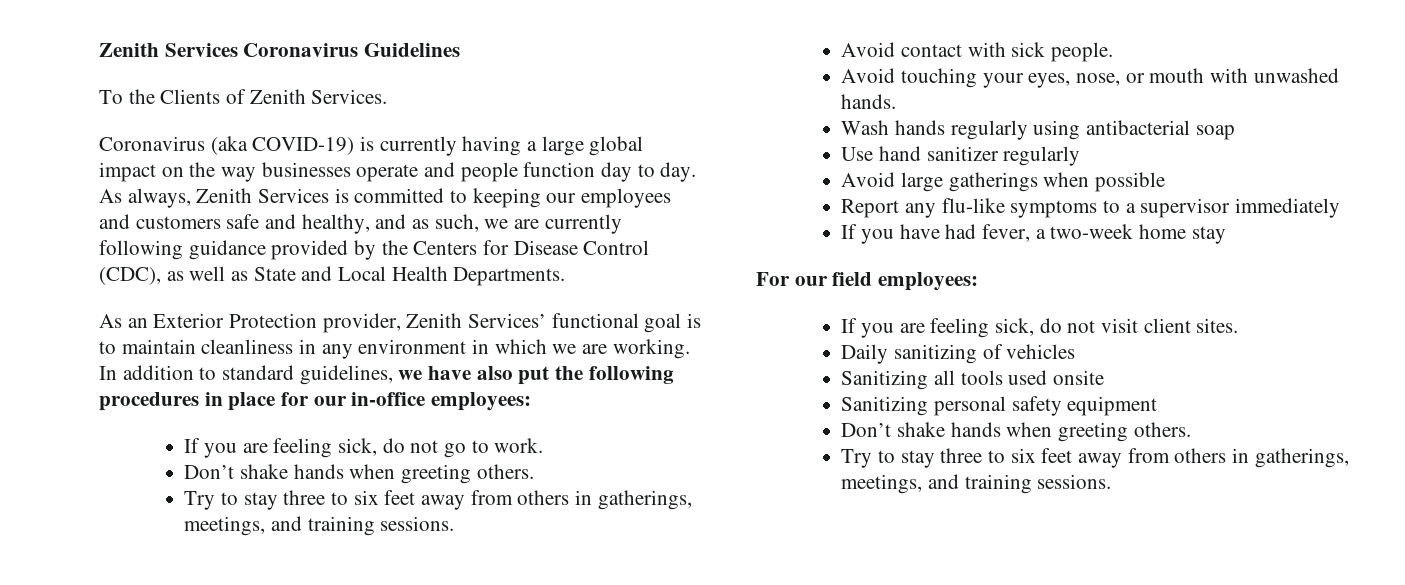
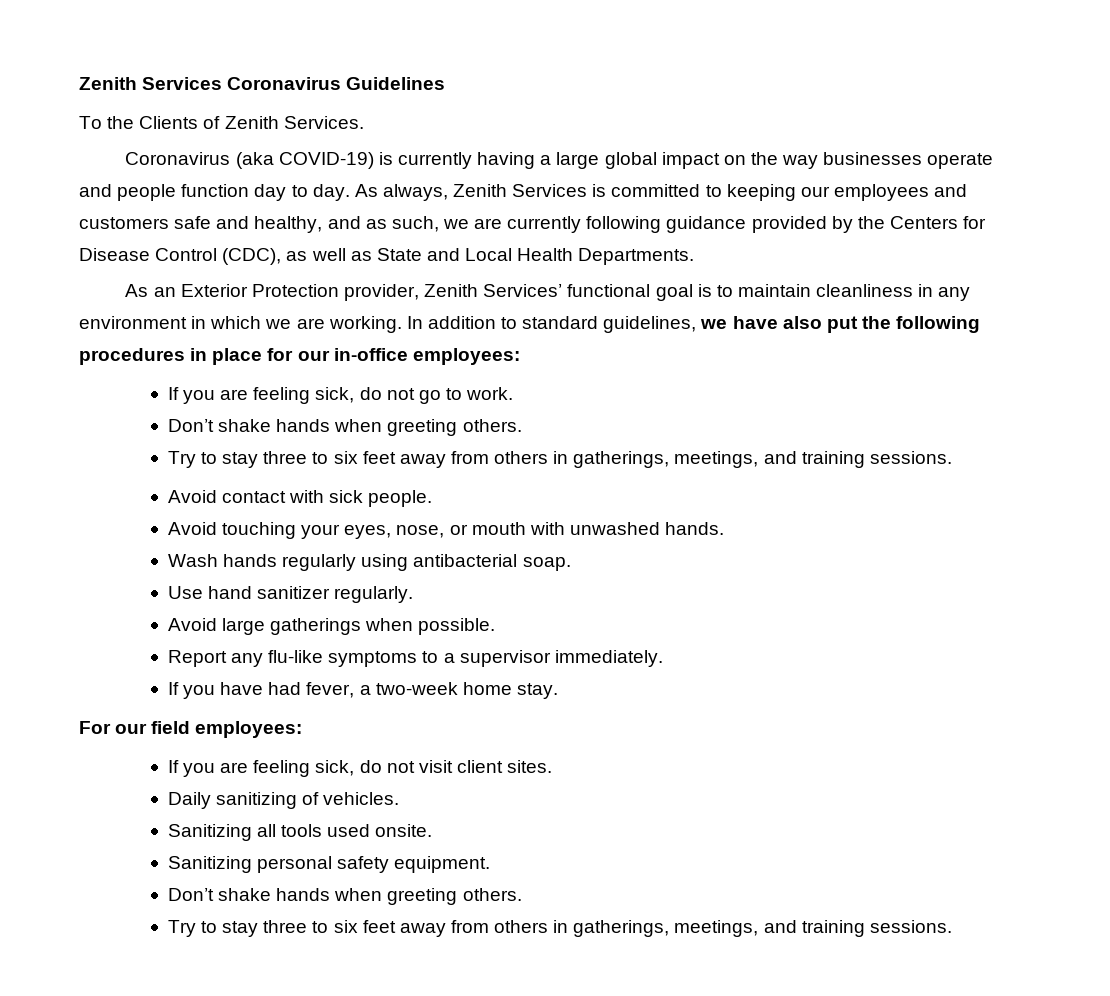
- Wash hands regularly using antibacterial soap
+ Wash hands regularly using antibacterial soap.
- Use hand sanitizer regularly
+ Use hand sanitizer regularly.
- Avoid large gatherings when possible
+ Avoid large gatherings when possible.
- Report any flu-like symptoms to a supervisor immediately
+ Report any flu-like symptoms to a supervisor immediately.
- If you have had fever, a two-week home stay
+ If you have had fever, a two-week home stay.
- Daily sanitizing of vehicles
+ Daily sanitizing of vehicles.
- Sanitizing all tools used onsite
+ Sanitizing all tools used onsite.
- Sanitizing personal safety equipment
+ Sanitizing personal safety equipment.

